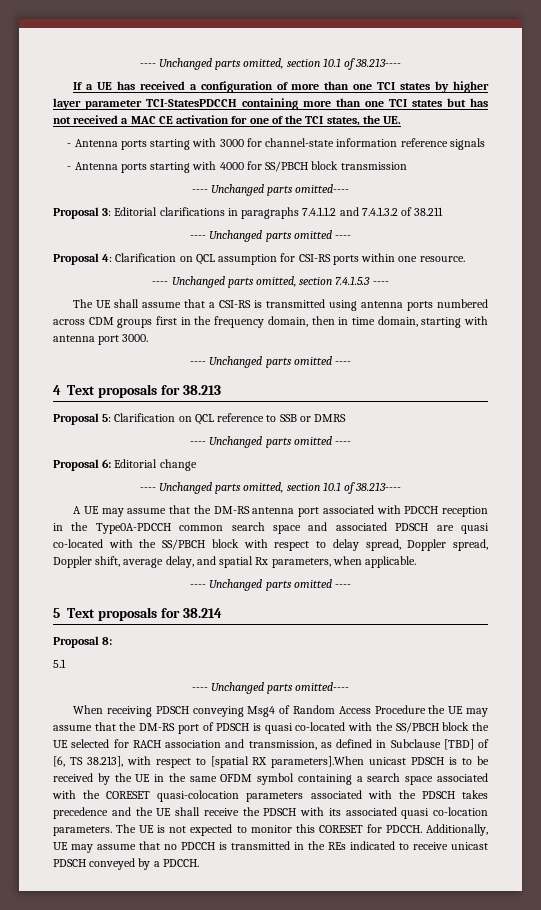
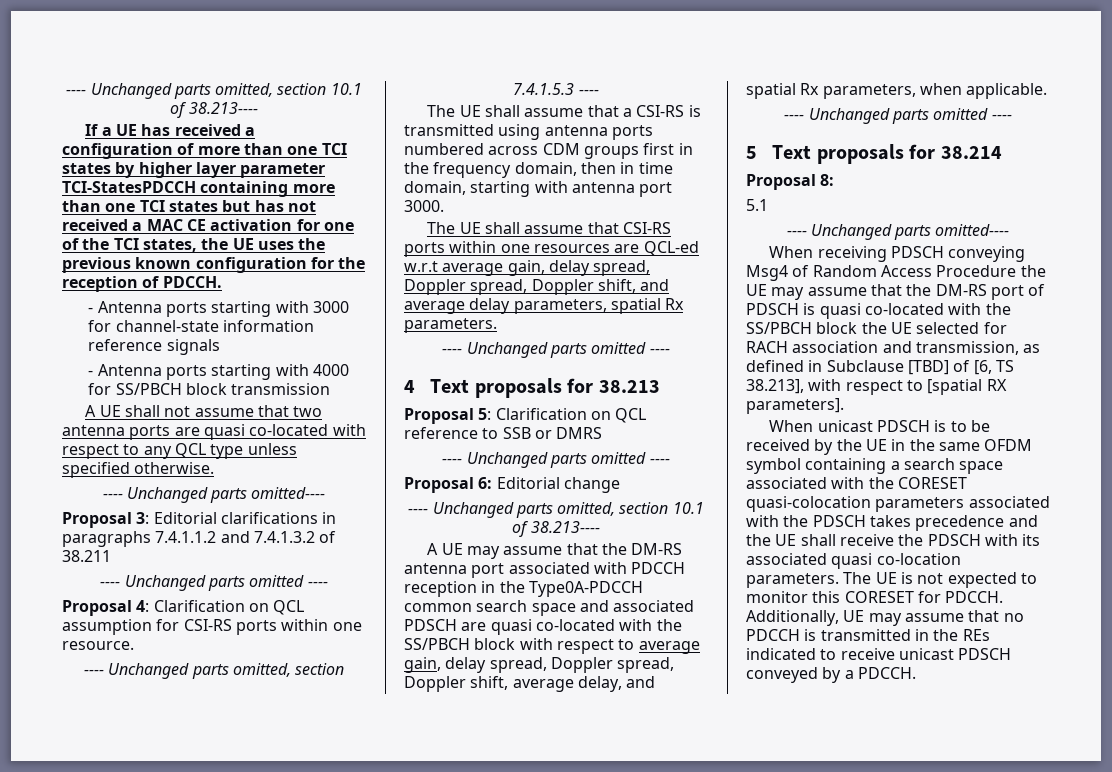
- If a UE has received a configuration of more than one TCI states by higher layer parameter TCI-StatesPDCCH containing more than one TCI states but has not received a MAC CE activation for one of the TCI states, the UE.
+ If a UE has received a configuration of more than one TCI states by higher layer parameter TCI-StatesPDCCH containing more than one TCI states but has not received a MAC CE activation for one of the TCI states, the UE uses the previous known configuration for the reception of PDCCH.
+ A UE shall not assume that two antenna ports are quasi co-located with respect to any QCL type unless specified otherwise.
+ The UE shall assume that CSI-RS ports within one resources are QCL-ed w.r.t average gain, delay spread, Doppler spread, Doppler shift, and average delay parameters, spatial Rx parameters.
- A UE may assume that the DM-RS antenna port associated with PDCCH reception in the Type0A-PDCCH common search space and associated PDSCH are quasi co-located with the SS/PBCH block with respect to delay spread, Doppler spread, Doppler shift, average delay, and spatial Rx parameters, when applicable.
+ A UE may assume that the DM-RS antenna port associated with PDCCH reception in the Type0A-PDCCH common search space and associated PDSCH are quasi co-located with the SS/PBCH block with respect to average gain, delay spread, Doppler spread, Doppler shift, average delay, and spatial Rx parameters, when applicable.
- When receiving PDSCH conveying Msg4 of Random Access Procedure the UE may assume that the DM-RS port of PDSCH is quasi co-located with the SS/PBCH block the UE selected for RACH association and transmission, as defined in Subclause [TBD] of [6, TS 38.213], with respect to [spatial RX parameters].When unicast PDSCH is to be received by the UE in the same OFDM symbol containing a search space associated with the CORESET quasi-colocation parameters associated with the PDSCH takes precedence and the UE shall receive the PDSCH with its associated quasi co-location parameters.
+ When receiving PDSCH conveying Msg4 of Random Access Procedure the UE may assume that the DM-RS port of PDSCH is quasi co-located with the SS/PBCH block the UE selected for RACH association and transmission, as defined in Subclause [TBD] of [6, TS 38.213], with respect to [spatial RX parameters].
+ When unicast PDSCH is to be received by the UE in the same OFDM symbol containing a search space associated with the CORESET quasi-colocation parameters associated with the PDSCH takes precedence and the UE shall receive the PDSCH with its associated quasi co-location parameters.

